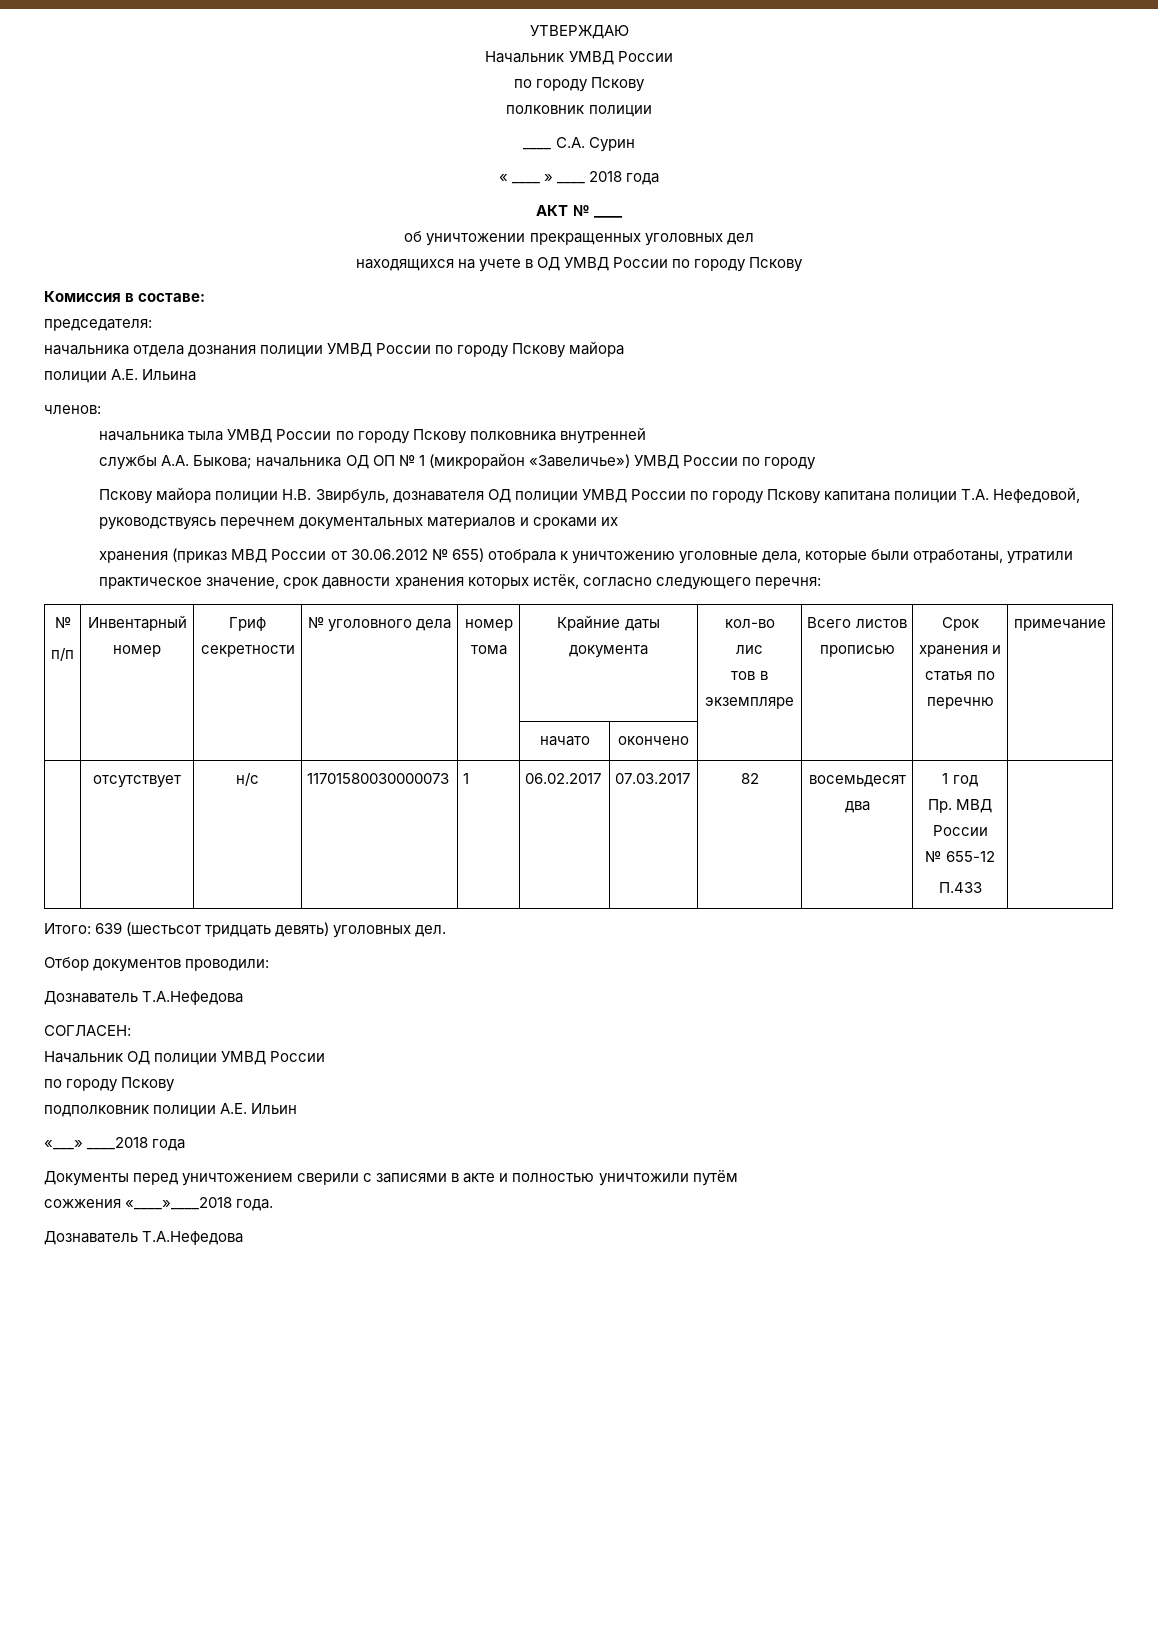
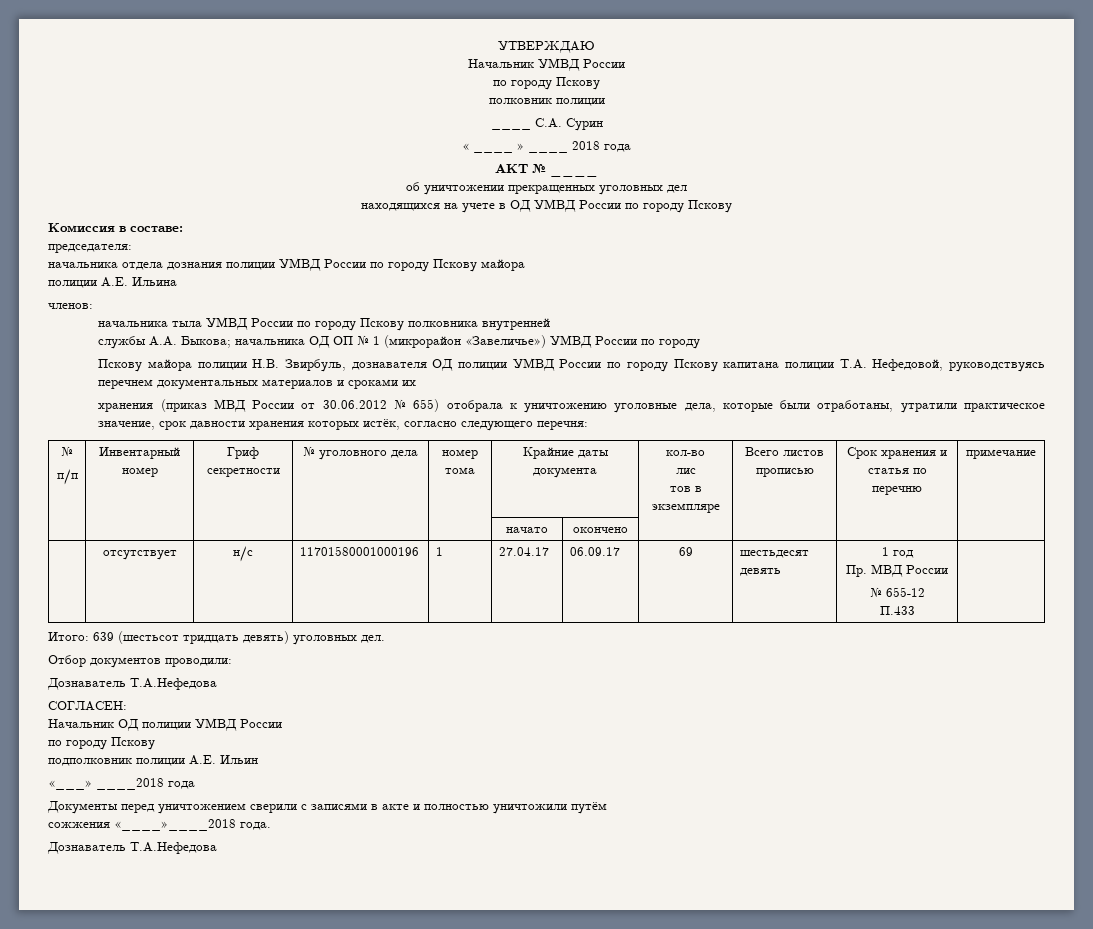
- | отсутствует | н/с | 11701580030000073 | 1 | 06.02.2017 | 07.03.2017 | 82 | восемьдесят два | 1 год
+ | отсутствует | н/с | 11701580001000196 | 1 | 27.04.17 | 06.09.17 | 69 | шестьдесят девять | 1 год

